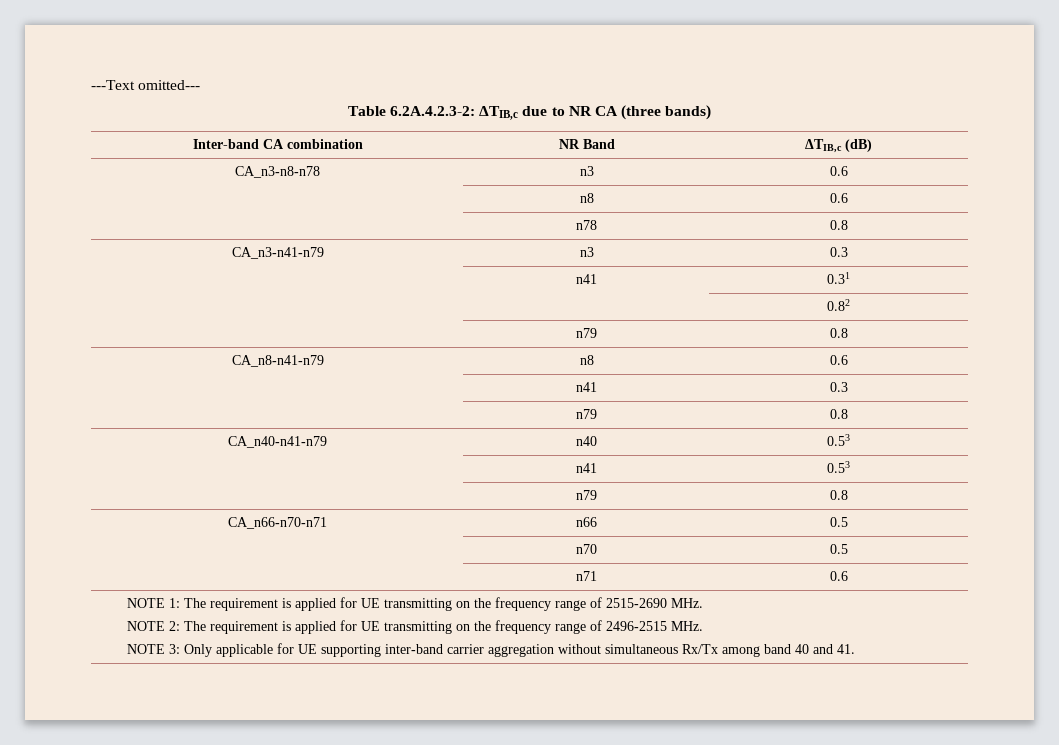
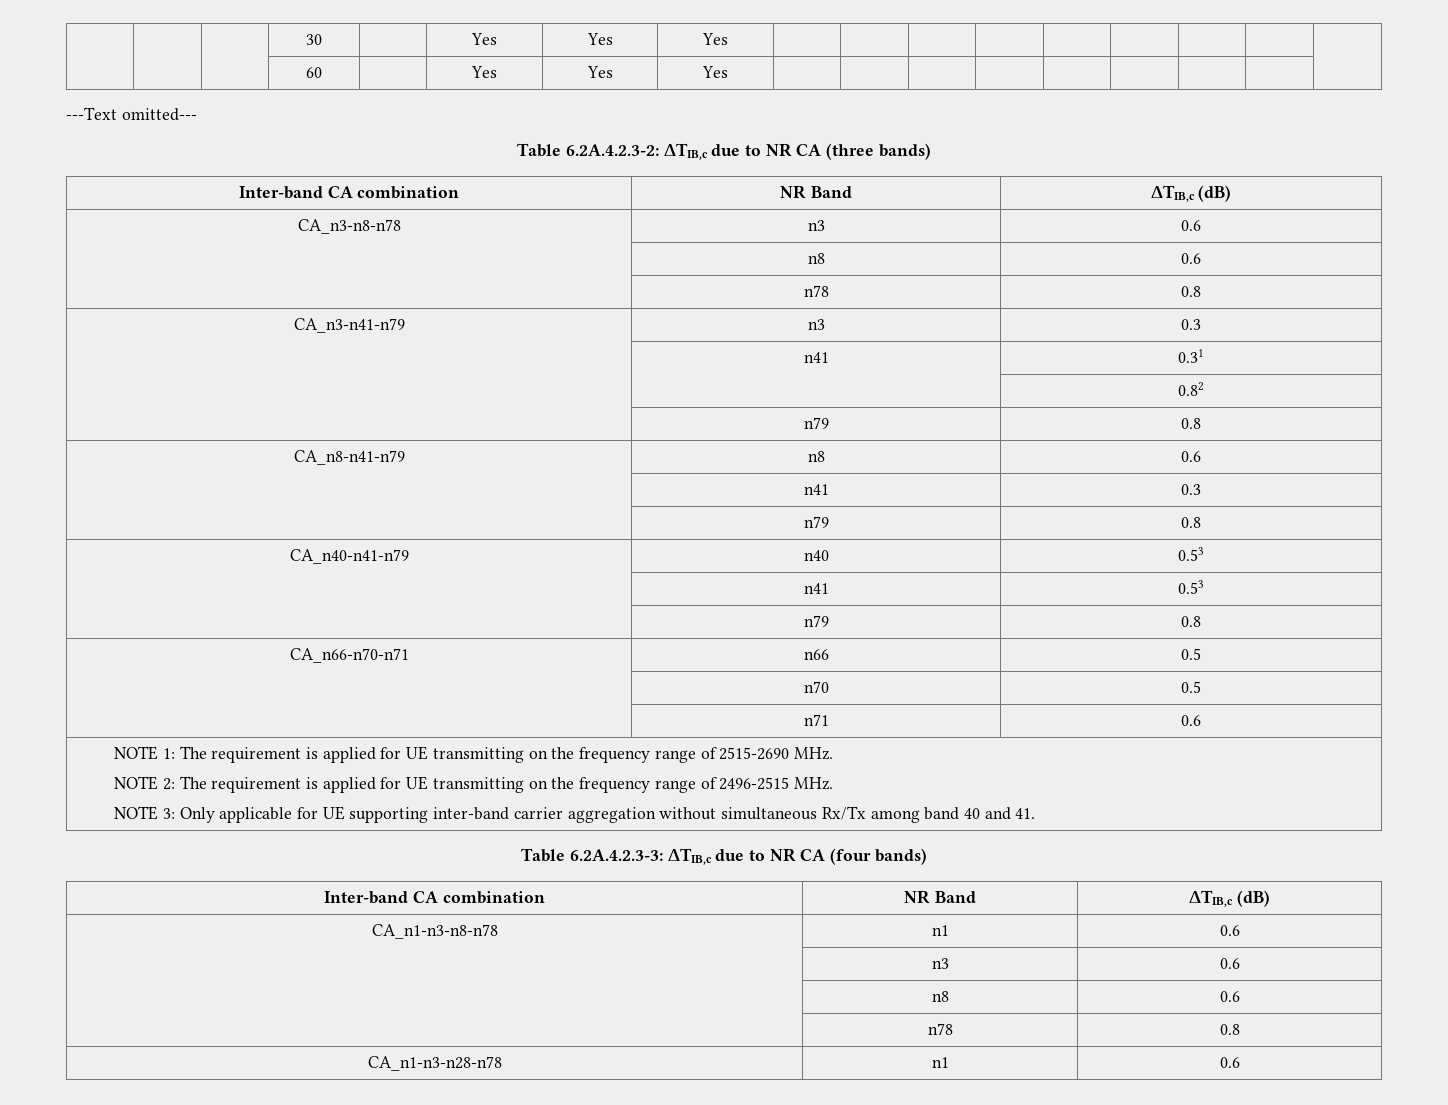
+ | | | 30 | | Yes | Yes | Yes | | | | | | | | |
+ | | | 60 | | Yes | Yes | Yes | | | | | | | | |
+ Table 6.2A.4.2.3-3: ΔTIB,c due to NR CA (four bands)
+ Inter-band CA combination | NR Band | ΔTIB,c (dB)
+ CA_n1-n3-n8-n78 | n1 | 0.6
+ | n3 | 0.6
+ | n8 | 0.6
+ | n78 | 0.8
+ CA_n1-n3-n28-n78 | n1 | 0.6

